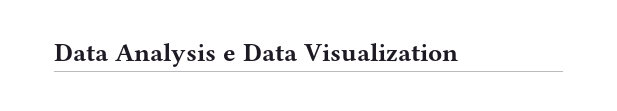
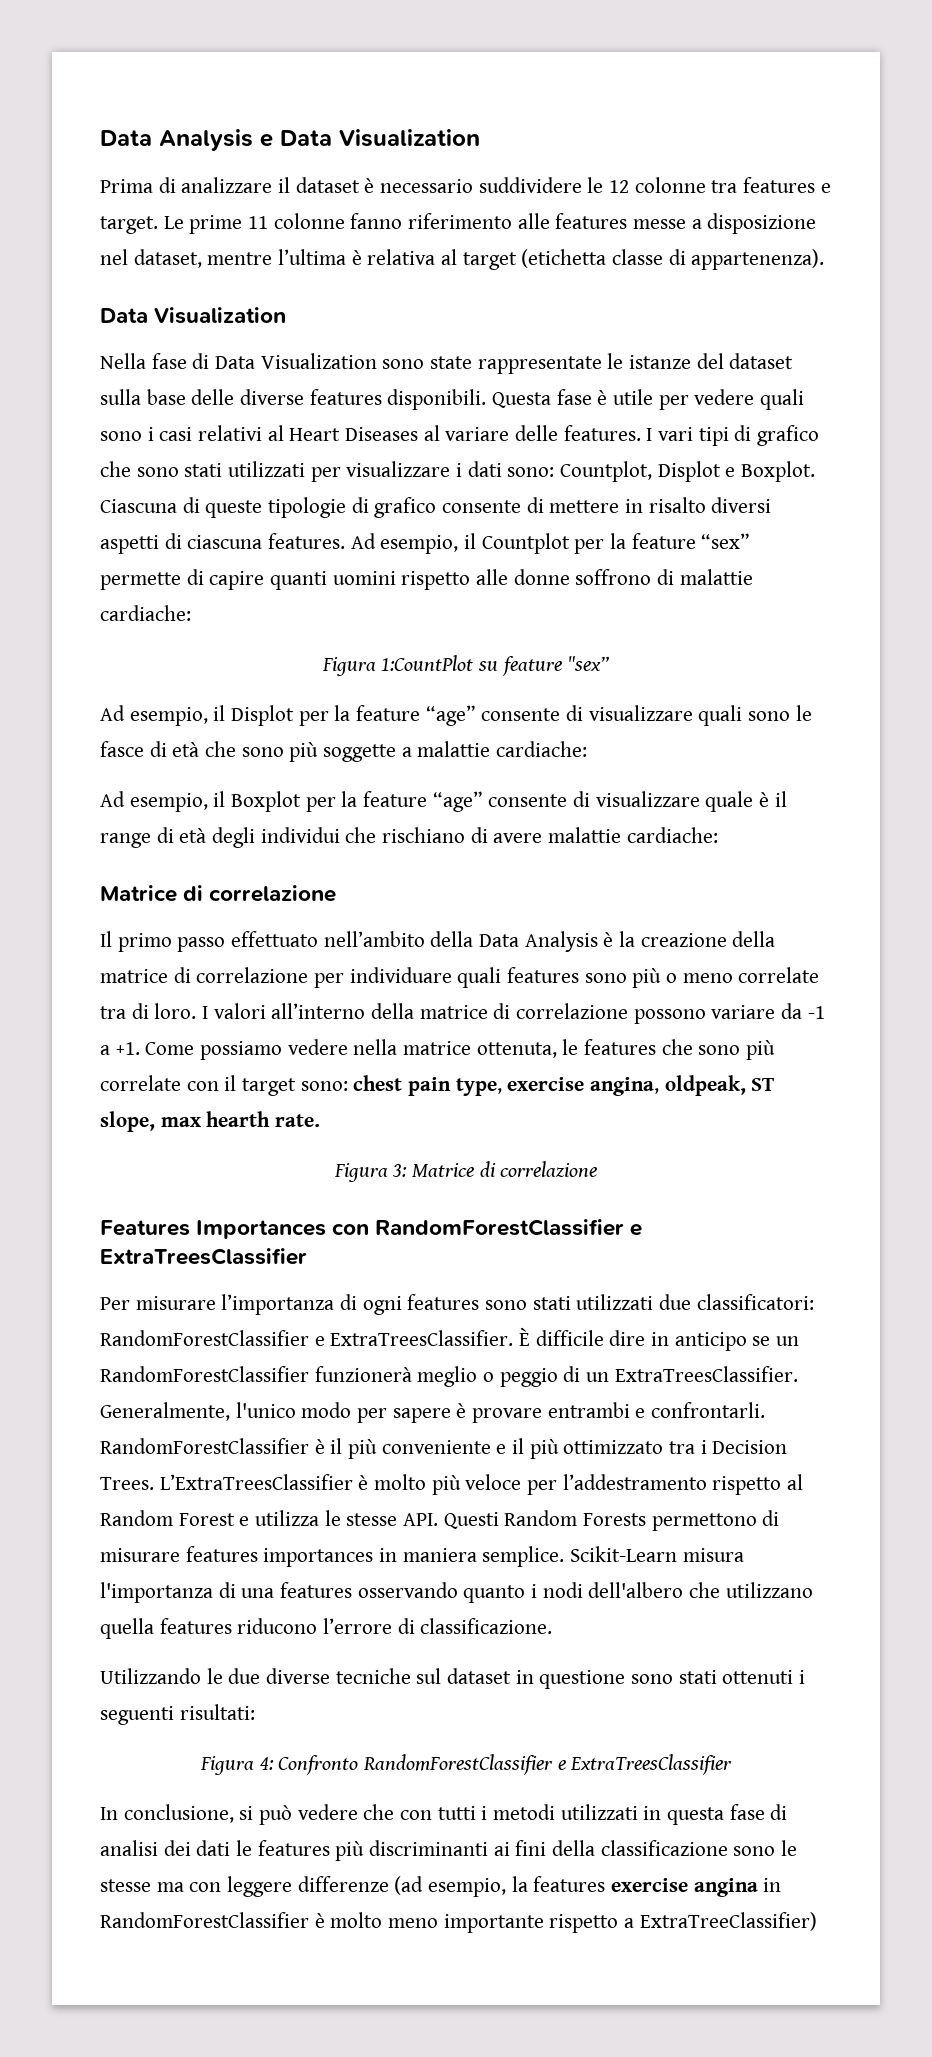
+ Prima di analizzare il dataset è necessario suddividere le 12 colonne tra features e target. Le prime 11 colonne fanno riferimento alle features messe a disposizione nel dataset, mentre l’ultima è relativa al target (etichetta classe di appartenenza).
+ Data Visualization
+ Nella fase di Data Visualization sono state rappresentate le istanze del dataset sulla base delle diverse features disponibili. Questa fase è utile per vedere quali sono i casi relativi al Heart Diseases al variare delle features. I vari tipi di grafico che sono stati utilizzati per visualizzare i dati sono: Countplot, Displot e Boxplot. Ciascuna di queste tipologie di grafico consente di mettere in risalto diversi aspetti di ciascuna features. Ad esempio, il Countplot per la feature “sex” permette di capire quanti uomini rispetto alle donne soffrono di malattie cardiache:
+ Figura 1:CountPlot su feature "sex”
+ Ad esempio, il Displot per la feature “age” consente di visualizzare quali sono le fasce di età che sono più soggette a malattie cardiache:
+ Ad esempio, il Boxplot per la feature “age” consente di visualizzare quale è il range di età degli individui che rischiano di avere malattie cardiache:
+ Matrice di correlazione
+ Il primo passo effettuato nell’ambito della Data Analysis è la creazione della matrice di correlazione per individuare quali features sono più o meno correlate tra di loro. I valori all’interno della matrice di correlazione possono variare da -1 a +1. Come possiamo vedere nella matrice ottenuta, le features che sono più correlate con il target sono: chest pain type, exercise angina, oldpeak, ST slope, max hearth rate.
+ Figura 3: Matrice di correlazione
+ Features Importances con RandomForestClassifier e ExtraTreesClassifier
+ Per misurare l’importanza di ogni features sono stati utilizzati due classificatori: RandomForestClassifier e ExtraTreesClassifier. È difficile dire in anticipo se un RandomForestClassifier funzionerà meglio o peggio di un ExtraTreesClassifier. Generalmente, l'unico modo per sapere è provare entrambi e confrontarli. RandomForestClassifier è il più conveniente e il più ottimizzato tra i Decision Trees. L’ExtraTreesClassifier è molto più veloce per l’addestramento rispetto al Random Forest e utilizza le stesse API. Questi Random Forests permettono di misurare features importances in maniera semplice. Scikit-Learn misura l'importanza di una features osservando quanto i nodi dell'albero che utilizzano quella features riducono l’errore di classificazione.
+ Utilizzando le due diverse tecniche sul dataset in questione sono stati ottenuti i seguenti risultati:
+ Figura 4: Confronto RandomForestClassifier e ExtraTreesClassifier
+ In conclusione, si può vedere che con tutti i metodi utilizzati in questa fase di analisi dei dati le features più discriminanti ai fini della classificazione sono le stesse ma con leggere differenze (ad esempio, la features exercise angina in RandomForestClassifier è molto meno importante rispetto a ExtraTreeClassifier)

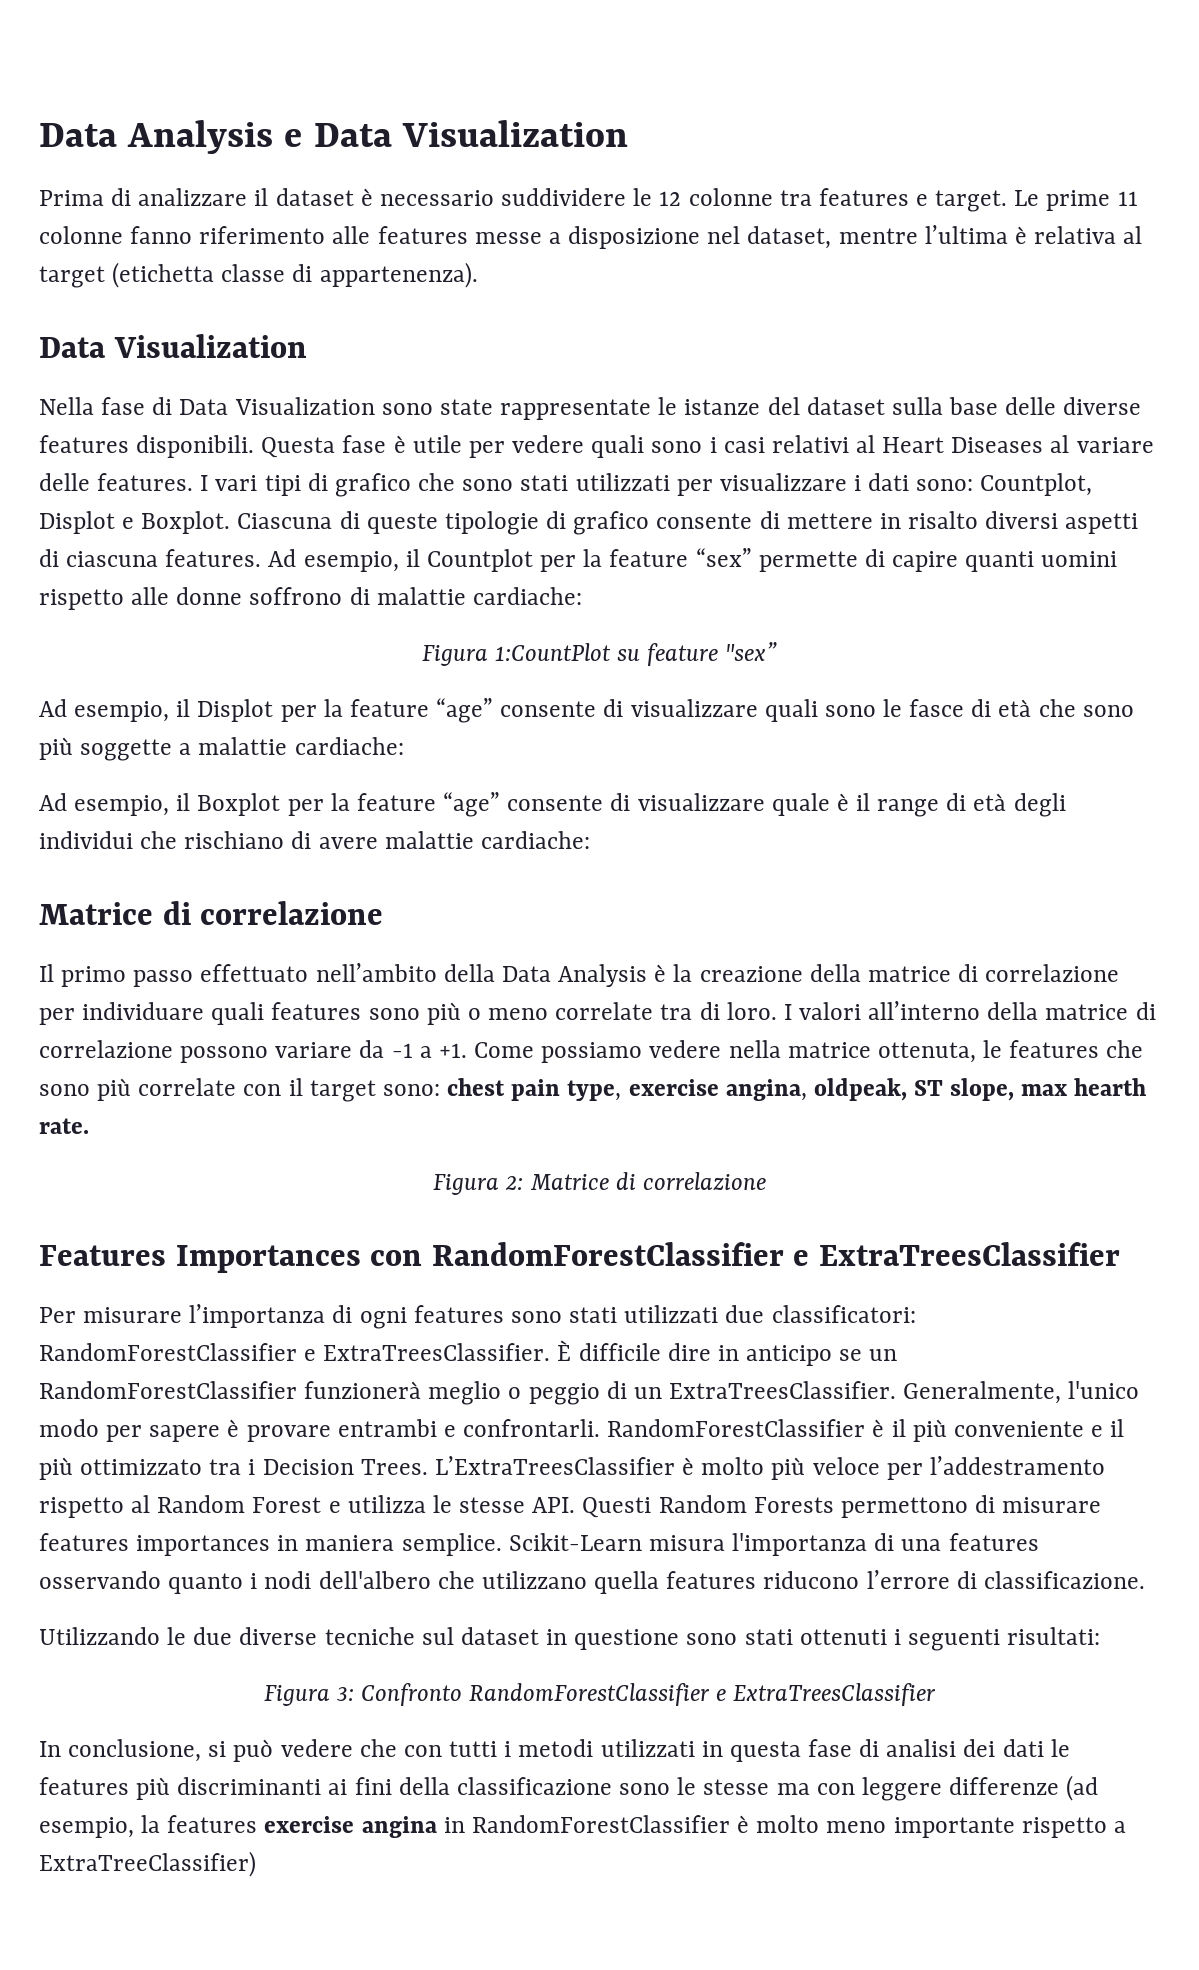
- Figura 3: Matrice di correlazione
+ Figura 2: Matrice di correlazione
- Figura 4: Confronto RandomForestClassifier e ExtraTreesClassifier
+ Figura 3: Confronto RandomForestClassifier e ExtraTreesClassifier

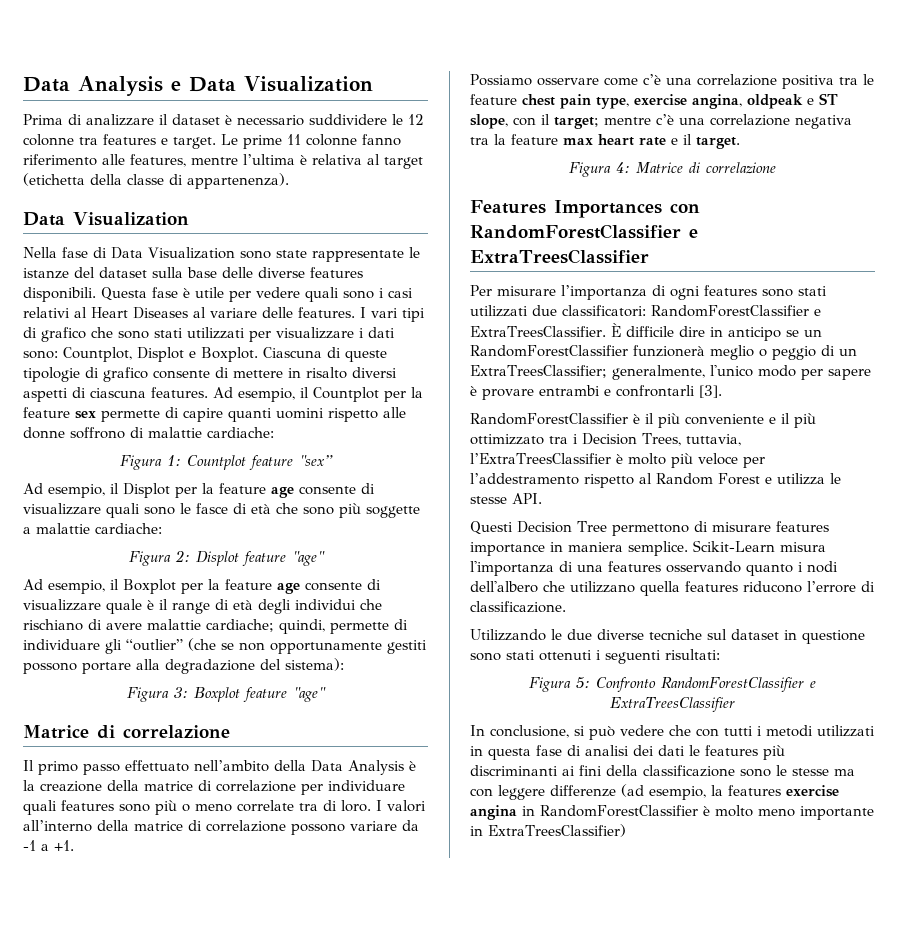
- Le prime 11 colonne fanno riferimento alle features messe a disposizione nel dataset, mentre l’ultima è relativa al target (etichetta classe di appartenenza).
+ Le prime 11 colonne fanno riferimento alle features, mentre l’ultima è relativa al target (etichetta della classe di appartenenza).
- Ad esempio, il Countplot per la feature “sex” permette di capire quanti uomini rispetto alle donne soffrono di malattie cardiache:
+ Ad esempio, il Countplot per la feature sex permette di capire quanti uomini rispetto alle donne soffrono di malattie cardiache:
- Figura 1:CountPlot su feature "sex”
+ Figura 1: Countplot feature "sex”
- Ad esempio, il Displot per la feature “age” consente di visualizzare quali sono le fasce di età che sono più soggette a malattie cardiache:
+ Ad esempio, il Displot per la feature age consente di visualizzare quali sono le fasce di età che sono più soggette a malattie cardiache:
+ Figura 2: Displot feature "age"
- Ad esempio, il Boxplot per la feature “age” consente di visualizzare quale è il range di età degli individui che rischiano di avere malattie cardiache:
+ Ad esempio, il Boxplot per la feature age consente di visualizzare quale è il range di età degli individui che rischiano di avere malattie cardiache; quindi, permette di individuare gli “outlier” (che se non opportunamente gestiti possono portare alla degradazione del sistema):
+ Figura 3: Boxplot feature "age"
- I valori all’interno della matrice di correlazione possono variare da -1 a +1. Come possiamo vedere nella matrice ottenuta, le features che sono più correlate con il target sono: chest pain type, exercise angina, oldpeak, ST slope, max hearth rate.
- Figura 2: Matrice di correlazione
+ I valori all’interno della matrice di correlazione possono variare da -1 a +1.
+ Possiamo osservare come c’è una correlazione positiva tra le feature chest pain type, exercise angina, oldpeak e ST slope, con il target; mentre c’è una correlazione negativa tra la feature max heart rate e il target.
+ Figura 4: Matrice di correlazione
- È difficile dire in anticipo se un RandomForestClassifier funzionerà meglio o peggio di un ExtraTreesClassifier. Generalmente, l'unico modo per sapere è provare entrambi e confrontarli. RandomForestClassifier è il più conveniente e il più ottimizzato tra i Decision Trees. L’ExtraTreesClassifier è molto più veloce per l’addestramento rispetto al Random Forest e utilizza le stesse API. Questi Random Forests permettono di misurare features importances in maniera semplice.
+ È difficile dire in anticipo se un RandomForestClassifier funzionerà meglio o peggio di un ExtraTreesClassifier; generalmente, l'unico modo per sapere è provare entrambi e confrontarli [3].
+ RandomForestClassifier è il più conveniente e il più ottimizzato tra i Decision Trees, tuttavia, l’ExtraTreesClassifier è molto più veloce per l’addestramento rispetto al Random Forest e utilizza le stesse API.
+ Questi Decision Tree permettono di misurare features importance in maniera semplice.
- Figura 3: Confronto RandomForestClassifier e ExtraTreesClassifier
+ Figura 5: Confronto RandomForestClassifier e ExtraTreesClassifier
- In conclusione, si può vedere che con tutti i metodi utilizzati in questa fase di analisi dei dati le features più discriminanti ai fini della classificazione sono le stesse ma con leggere differenze (ad esempio, la features exercise angina in RandomForestClassifier è molto meno importante rispetto a ExtraTreeClassifier)
+ In conclusione, si può vedere che con tutti i metodi utilizzati in questa fase di analisi dei dati le features più discriminanti ai fini della classificazione sono le stesse ma con leggere differenze (ad esempio, la features exercise angina in RandomForestClassifier è molto meno importante in ExtraTreesClassifier)

